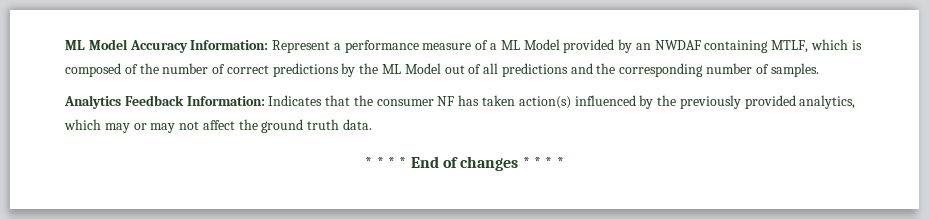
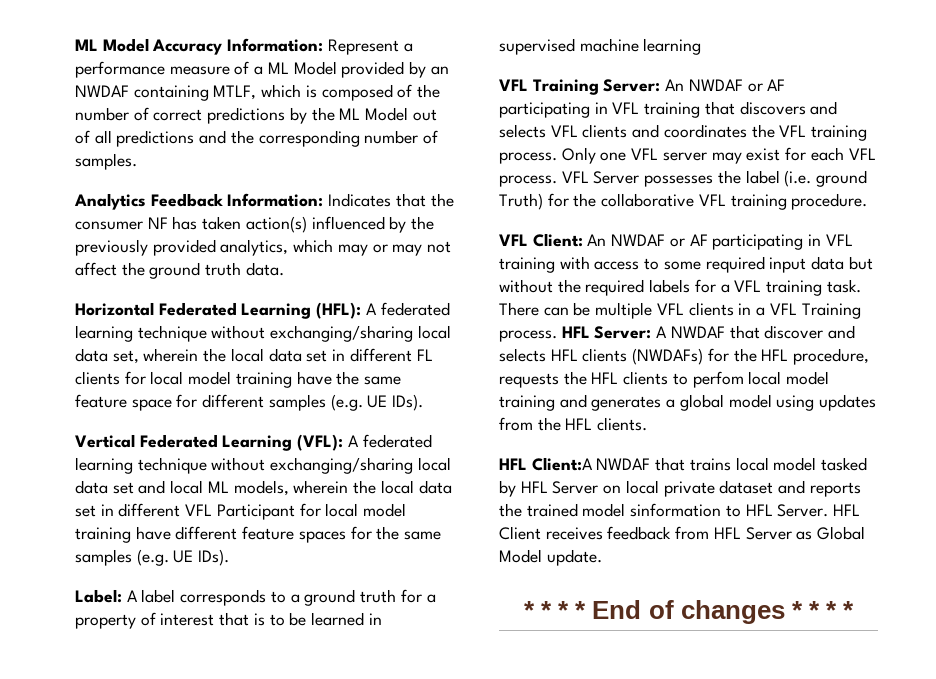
+ Horizontal Federated Learning (HFL): A federated learning technique without exchanging/sharing local data set, wherein the local data set in different FL clients for local model training have the same feature space for different samples (e.g. UE IDs).
+ Vertical Federated Learning (VFL): A federated learning technique without exchanging/sharing local data set and local ML models, wherein the local data set in different VFL Participant for local model training have different feature spaces for the same samples (e.g. UE IDs).
+ Label: A label corresponds to a ground truth for a property of interest that is to be learned in supervised machine learning
+ VFL Training Server: An NWDAF or AF participating in VFL training that discovers and selects VFL clients and coordinates the VFL training process. Only one VFL server may exist for each VFL process. VFL Server possesses the label (i.e. ground Truth) for the collaborative VFL training procedure.
+ VFL Client: An NWDAF or AF participating in VFL training with access to some required input data but without the required labels for a VFL training task. There can be multiple VFL clients in a VFL Training process. HFL Server: A NWDAF that discover and selects HFL clients (NWDAFs) for the HFL procedure, requests the HFL clients to perfom local model training and generates a global model using updates from the HFL clients.
+ HFL Client:A NWDAF that trains local model tasked by HFL Server on local private dataset and reports the trained model sinformation to HFL Server. HFL Client receives feedback from HFL Server as Global Model update.

